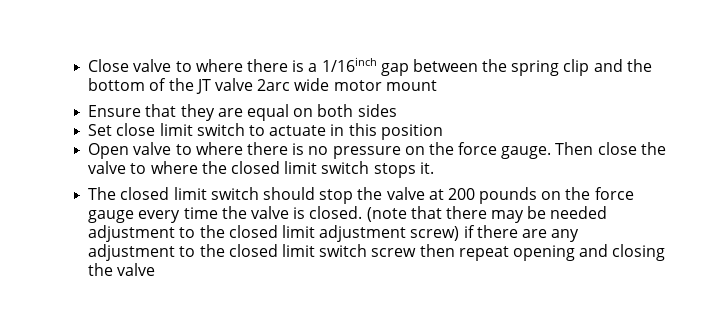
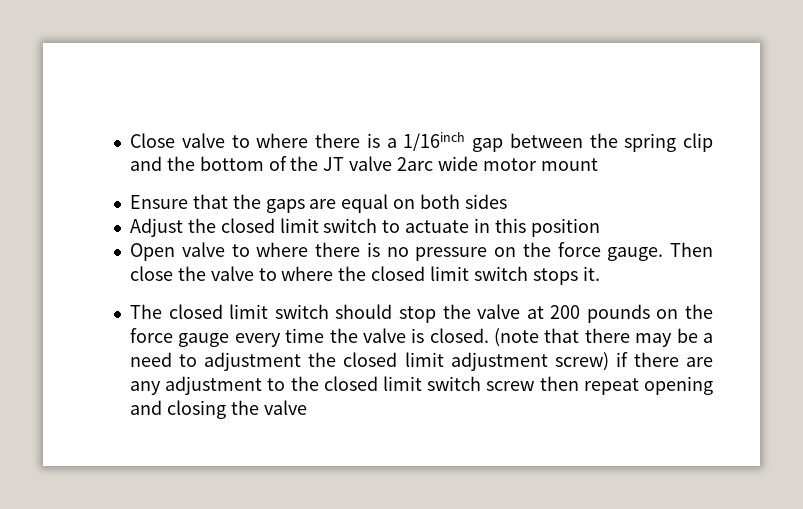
- Ensure that they are equal on both sides
+ Ensure that the gaps are equal on both sides
- Set close limit switch to actuate in this position
+ Adjust the closed limit switch to actuate in this position
- (note that there may be needed adjustment to the closed limit adjustment screw) if there are any adjustment to the closed limit switch screw then repeat opening and closing the valve
+ (note that there may be a need to adjustment the closed limit adjustment screw) if there are any adjustment to the closed limit switch screw then repeat opening and closing the valve

